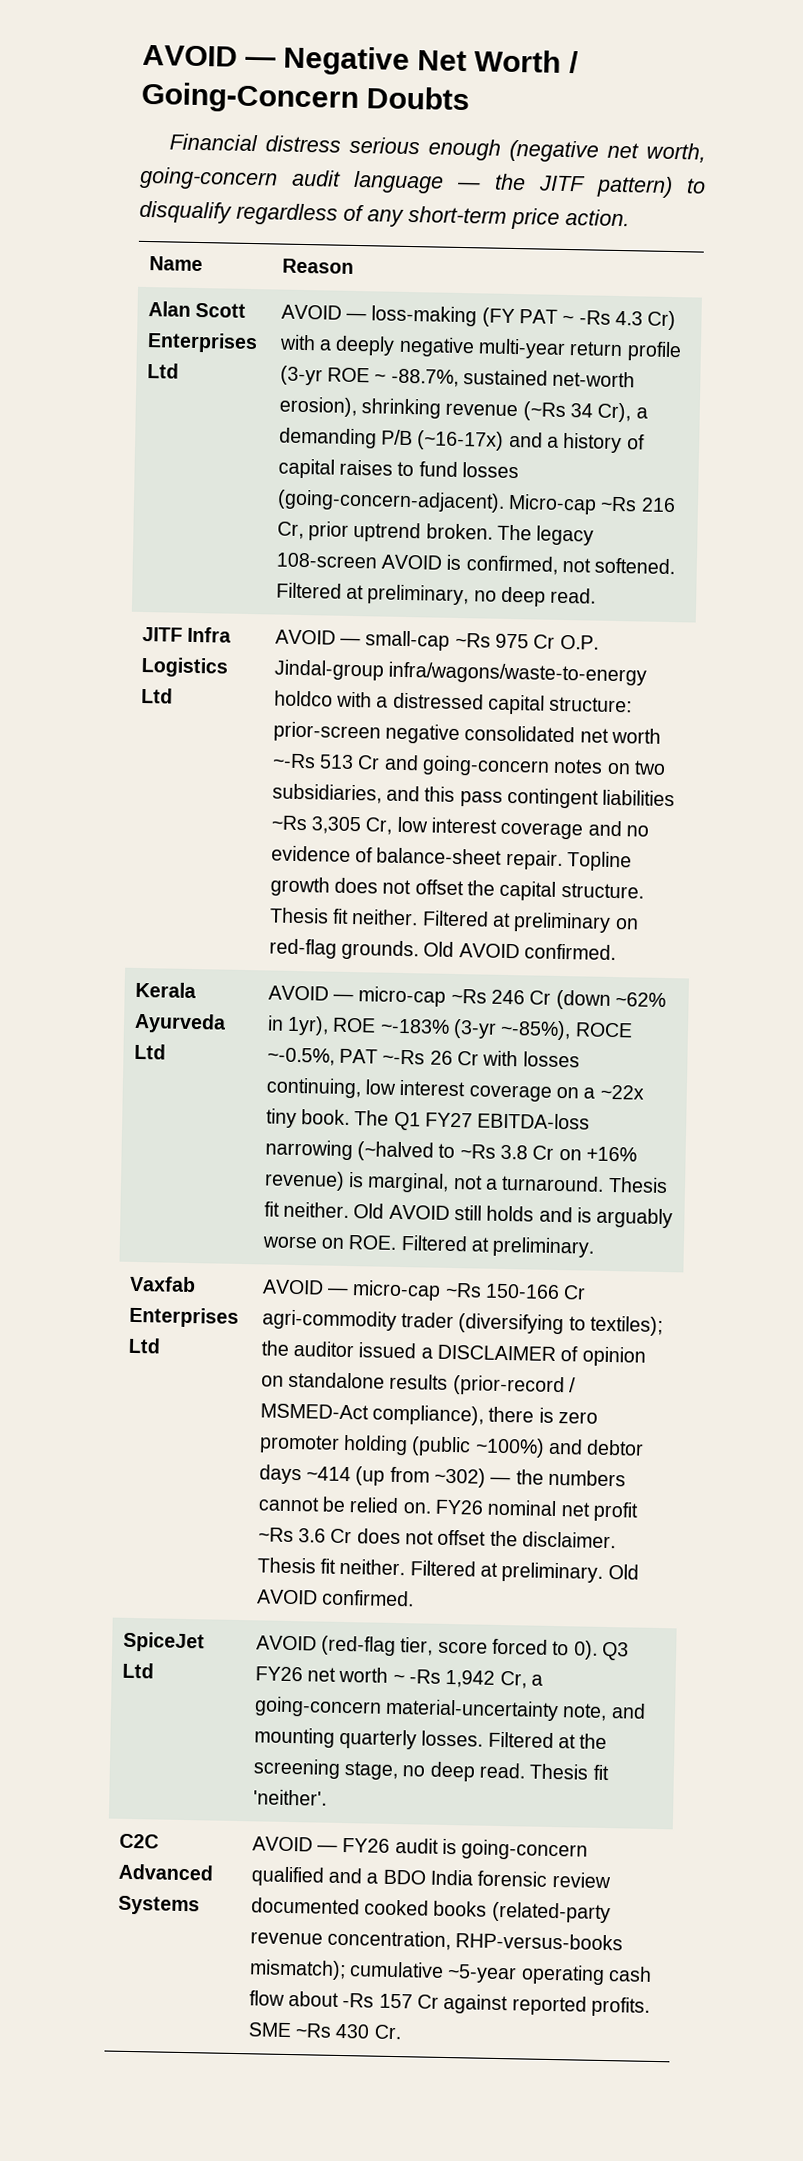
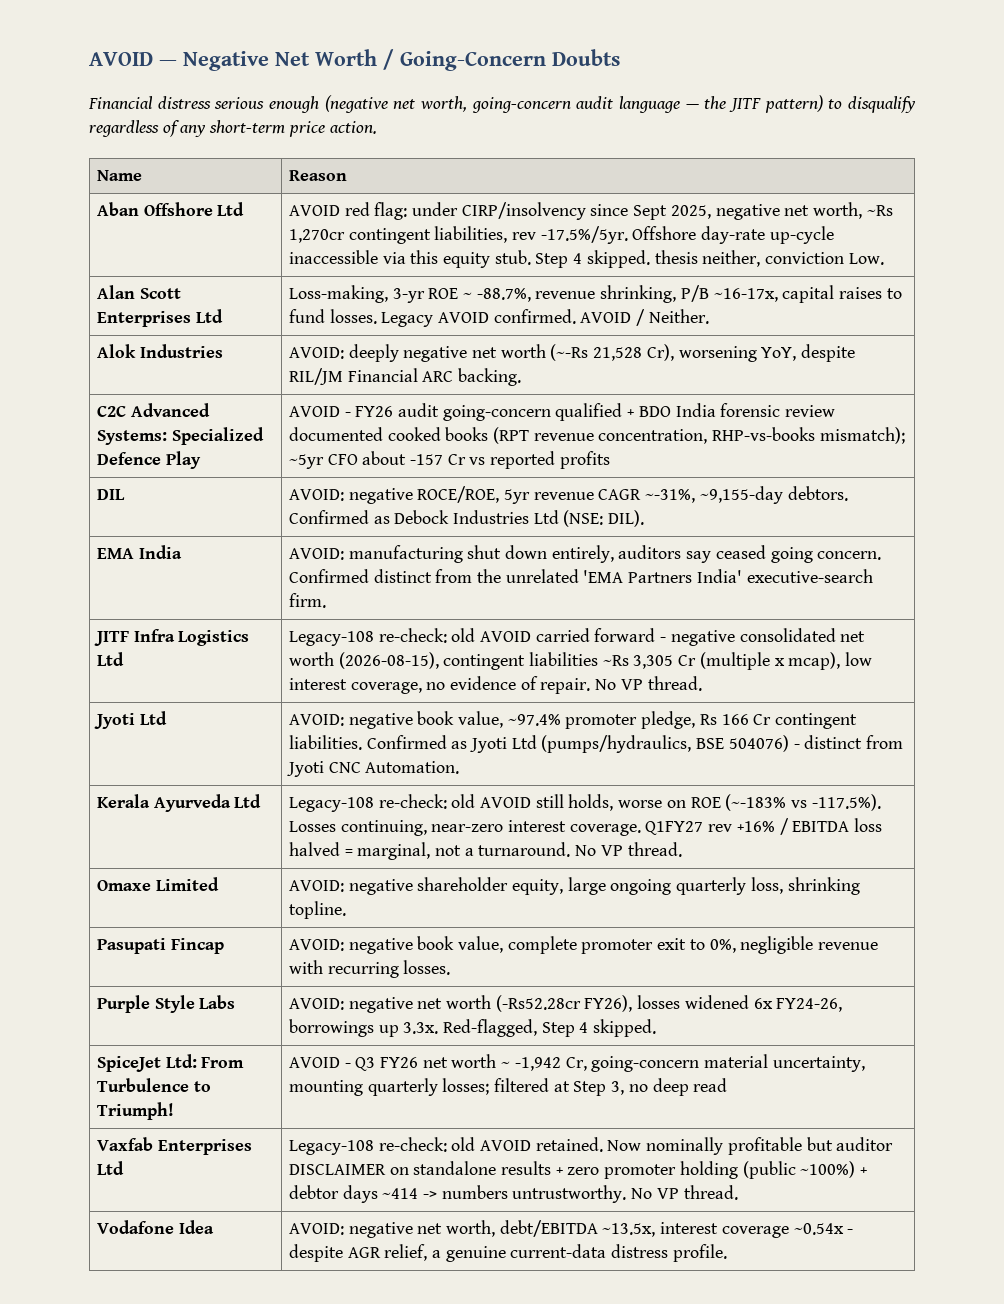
- Alan Scott Enterprises Ltd | AVOID — loss-making (FY PAT ~ -Rs 4.3 Cr) with a deeply negative multi-year return profile (3-yr ROE ~ -88.7%, sustained net-worth erosion), shrinking revenue (~Rs 34 Cr), a demanding P/B (~16-17x) and a history of capital raises to fund losses (going-concern-adjacent). Micro-cap ~Rs 216 Cr, prior uptrend broken. The legacy 108-screen AVOID is confirmed, not softened. Filtered at preliminary, no deep read.
- JITF Infra Logistics Ltd | AVOID — small-cap ~Rs 975 Cr O.P. Jindal-group infra/wagons/waste-to-energy holdco with a distressed capital structure: prior-screen negative consolidated net worth ~-Rs 513 Cr and going-concern notes on two subsidiaries, and this pass contingent liabilities ~Rs 3,305 Cr, low interest coverage and no evidence of balance-sheet repair. Topline growth does not offset the capital structure. Thesis fit neither. Filtered at preliminary on red-flag grounds. Old AVOID confirmed.
- Kerala Ayurveda Ltd | AVOID — micro-cap ~Rs 246 Cr (down ~62% in 1yr), ROE ~-183% (3-yr ~-85%), ROCE ~-0.5%, PAT ~-Rs 26 Cr with losses continuing, low interest coverage on a ~22x tiny book. The Q1 FY27 EBITDA-loss narrowing (~halved to ~Rs 3.8 Cr on +16% revenue) is marginal, not a turnaround. Thesis fit neither. Old AVOID still holds and is arguably worse on ROE. Filtered at preliminary.
- Vaxfab Enterprises Ltd | AVOID — micro-cap ~Rs 150-166 Cr agri-commodity trader (diversifying to textiles); the auditor issued a DISCLAIMER of opinion on standalone results (prior-record / MSMED-Act compliance), there is zero promoter holding (public ~100%) and debtor days ~414 (up from ~302) — the numbers cannot be relied on. FY26 nominal net profit ~Rs 3.6 Cr does not offset the disclaimer. Thesis fit neither. Filtered at preliminary. Old AVOID confirmed.
- SpiceJet Ltd | AVOID (red-flag tier, score forced to 0). Q3 FY26 net worth ~ -Rs 1,942 Cr, a going-concern material-uncertainty note, and mounting quarterly losses. Filtered at the screening stage, no deep read. Thesis fit 'neither'.
- C2C Advanced Systems | AVOID — FY26 audit is going-concern qualified and a BDO India forensic review documented cooked books (related-party revenue concentration, RHP-versus-books mismatch); cumulative ~5-year operating cash flow about -Rs 157 Cr against reported profits. SME ~Rs 430 Cr.
+ Aban Offshore Ltd | AVOID red flag: under CIRP/insolvency since Sept 2025, negative net worth, ~Rs 1,270cr contingent liabilities, rev -17.5%/5yr. Offshore day-rate up-cycle inaccessible via this equity stub. Step 4 skipped. thesis neither, conviction Low.
+ Alan Scott Enterprises Ltd | Loss-making, 3-yr ROE ~ -88.7%, revenue shrinking, P/B ~16-17x, capital raises to fund losses. Legacy AVOID confirmed. AVOID / Neither.
+ Alok Industries | AVOID: deeply negative net worth (~-Rs 21,528 Cr), worsening YoY, despite RIL/JM Financial ARC backing.
+ C2C Advanced Systems: Specialized Defence Play | AVOID - FY26 audit going-concern qualified + BDO India forensic review documented cooked books (RPT revenue concentration, RHP-vs-books mismatch); ~5yr CFO about -157 Cr vs reported profits
+ DIL | AVOID: negative ROCE/ROE, 5yr revenue CAGR ~-31%, ~9,155-day debtors. Confirmed as Debock Industries Ltd (NSE: DIL).
+ EMA India | AVOID: manufacturing shut down entirely, auditors say ceased going concern. Confirmed distinct from the unrelated 'EMA Partners India' executive-search firm.
+ JITF Infra Logistics Ltd | Legacy-108 re-check: old AVOID carried forward - negative consolidated net worth (2026-08-15), contingent liabilities ~Rs 3,305 Cr (multiple x mcap), low interest coverage, no evidence of repair. No VP thread.
+ Jyoti Ltd | AVOID: negative book value, ~97.4% promoter pledge, Rs 166 Cr contingent liabilities. Confirmed as Jyoti Ltd (pumps/hydraulics, BSE 504076) - distinct from Jyoti CNC Automation.
+ Kerala Ayurveda Ltd | Legacy-108 re-check: old AVOID still holds, worse on ROE (~-183% vs -117.5%). Losses continuing, near-zero interest coverage. Q1FY27 rev +16% / EBITDA loss halved = marginal, not a turnaround. No VP thread.
+ Omaxe Limited | AVOID: negative shareholder equity, large ongoing quarterly loss, shrinking topline.
+ Pasupati Fincap | AVOID: negative book value, complete promoter exit to 0%, negligible revenue with recurring losses.
+ Purple Style Labs | AVOID: negative net worth (-Rs52.28cr FY26), losses widened 6x FY24-26, borrowings up 3.3x. Red-flagged, Step 4 skipped.
+ SpiceJet Ltd: From Turbulence to Triumph! | AVOID - Q3 FY26 net worth ~ -1,942 Cr, going-concern material uncertainty, mounting quarterly losses; filtered at Step 3, no deep read
+ Vaxfab Enterprises Ltd | Legacy-108 re-check: old AVOID retained. Now nominally profitable but auditor DISCLAIMER on standalone results + zero promoter holding (public ~100%) + debtor days ~414 -> numbers untrustworthy. No VP thread.
+ Vodafone Idea | AVOID: negative net worth, debt/EBITDA ~13.5x, interest coverage ~0.54x - despite AGR relief, a genuine current-data distress profile.

